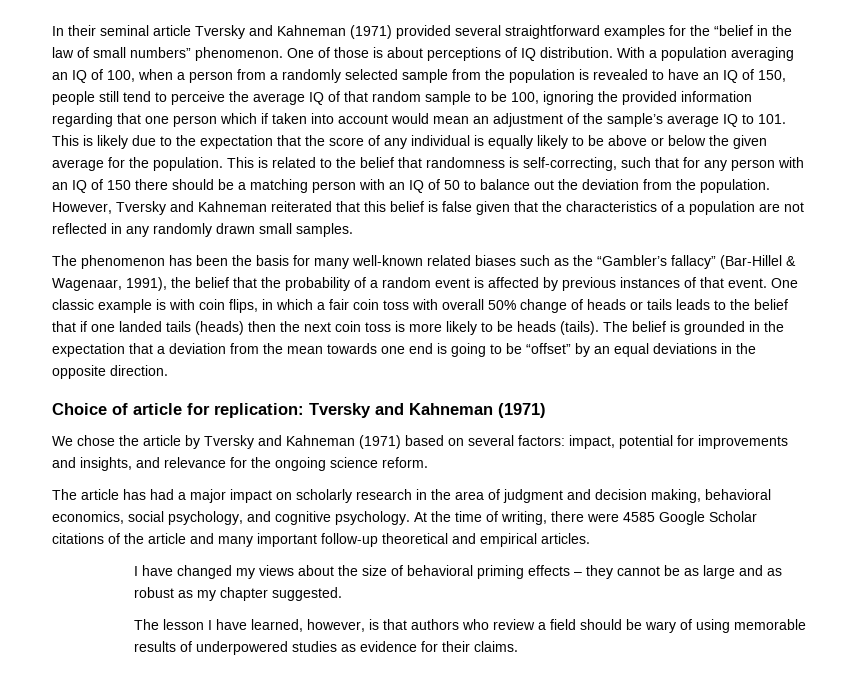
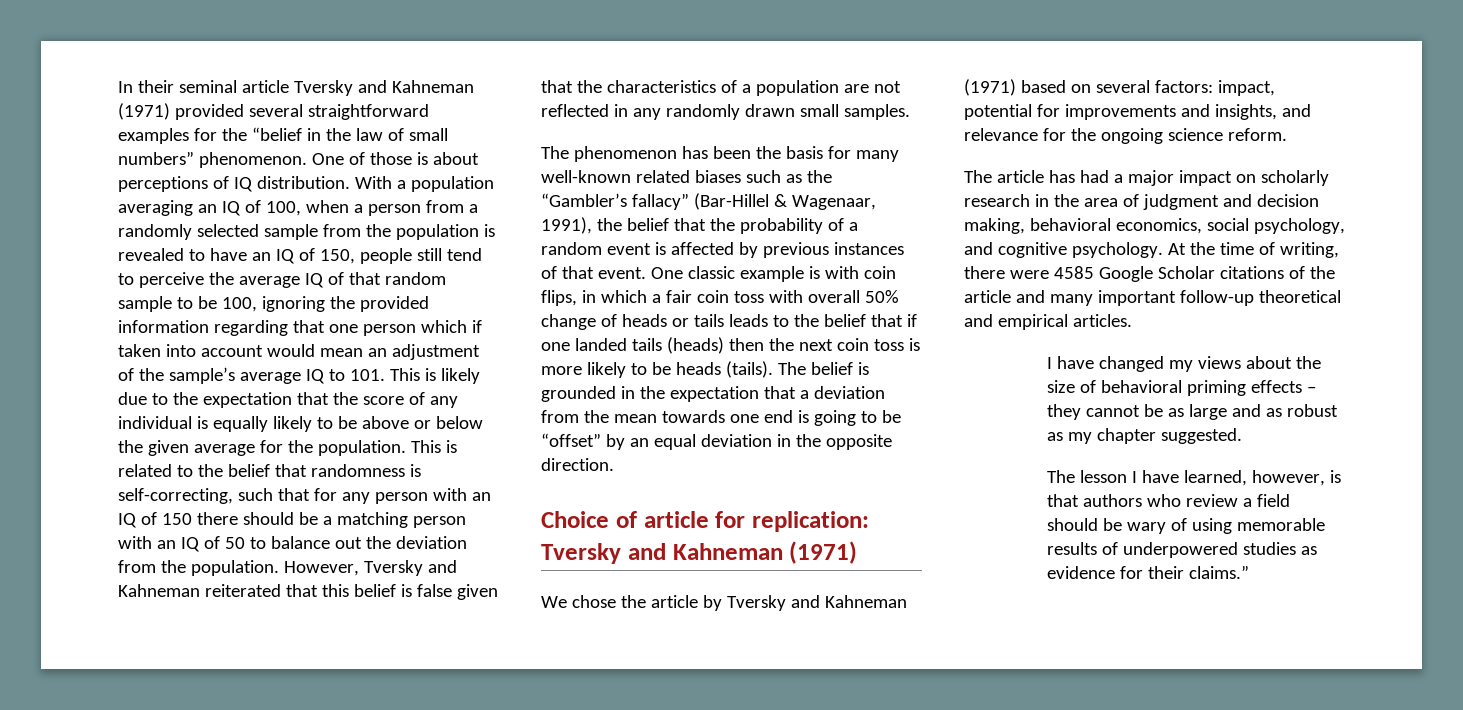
- The belief is grounded in the expectation that a deviation from the mean towards one end is going to be “offset” by an equal deviations in the opposite direction.
+ The belief is grounded in the expectation that a deviation from the mean towards one end is going to be “offset” by an equal deviation in the opposite direction.
- The lesson I have learned, however, is that authors who review a field should be wary of using memorable results of underpowered studies as evidence for their claims.
+ The lesson I have learned, however, is that authors who review a field should be wary of using memorable results of underpowered studies as evidence for their claims.”

